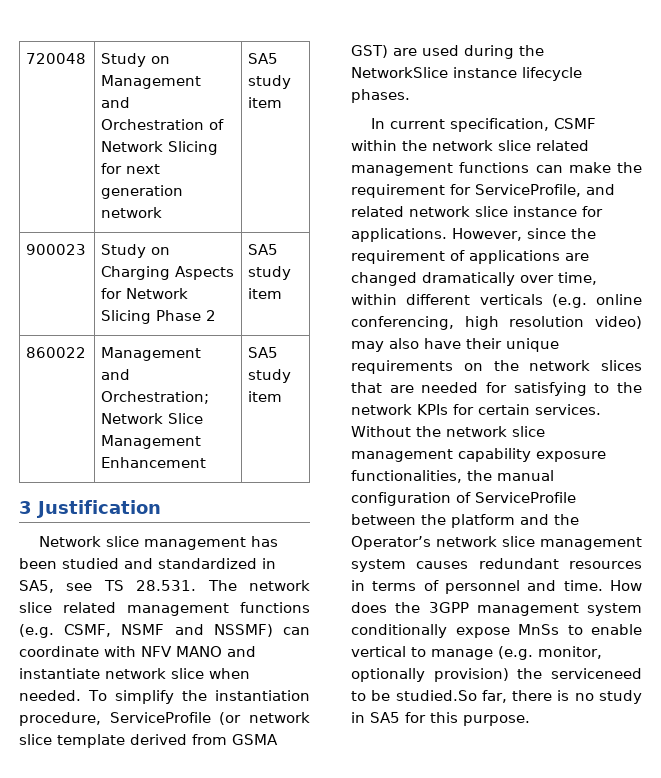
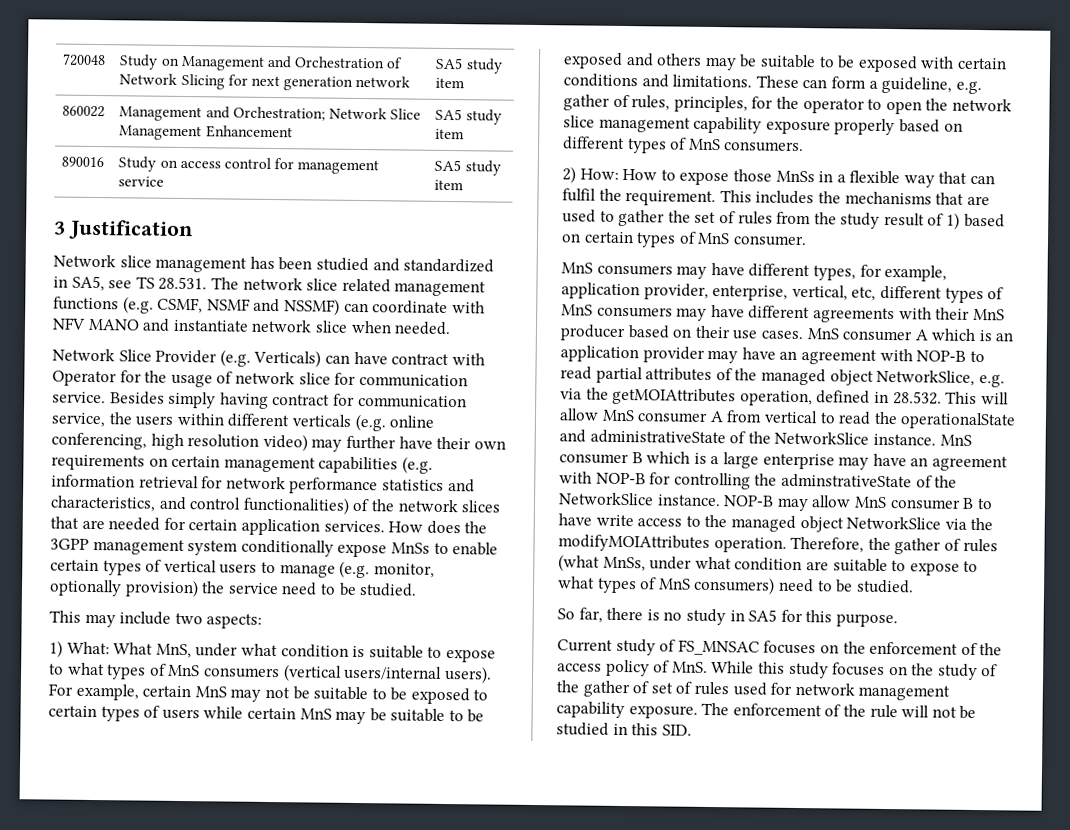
- 900023 | Study on Charging Aspects for Network Slicing Phase 2 | SA5 study item
+ 890016 | Study on access control for management service | SA5 study item
- Network slice management has been studied and standardized in SA5, see TS 28.531. The network slice related management functions (e.g. CSMF, NSMF and NSSMF) can coordinate with NFV MANO and instantiate network slice when needed. To simplify the instantiation procedure, ServiceProfile (or network slice template derived from GSMA GST) are used during the NetworkSlice instance lifecycle phases.
- In current specification, CSMF within the network slice related management functions can make the requirement for ServiceProfile, and related network slice instance for applications. However, since the requirement of applications are changed dramatically over time, within different verticals (e.g. online conferencing, high resolution video) may also have their unique requirements on the network slices that are needed for satisfying to the network KPIs for certain services. Without the network slice management capability exposure functionalities, the manual configuration of ServiceProfile between the platform and the Operator’s network slice management system causes redundant resources in terms of personnel and time.
+ Network slice management has been studied and standardized in SA5, see TS 28.531. The network slice related management functions (e.g. CSMF, NSMF and NSSMF) can coordinate with NFV MANO and instantiate network slice when needed.
+ Network Slice Provider (e.g. Verticals) can have contract with Operator for the usage of network slice for communication service. Besides simply having contract for communication service, the users within different verticals (e.g. online conferencing, high resolution video) may further have their own requirements on certain management capabilities (e.g. information retrieval for network performance statistics and characteristics, and control functionalities) of the network slices that are needed for certain application services.
- How does the 3GPP management system conditionally expose MnSs to enable vertical to manage (e.g. monitor, optionally provision) the serviceneed to be studied.So far, there is no study in SA5 for this purpose.
+ How does the 3GPP management system conditionally expose MnSs to enable certain types of vertical users to manage (e.g. monitor, optionally provision) the service need to be studied.
+ This may include two aspects:
+ 1) What: What MnS, under what condition is suitable to expose to what types of MnS consumers (vertical users/internal users). For example, certain MnS may not be suitable to be exposed to certain types of users while certain MnS may be suitable to be exposed and others may be suitable to be exposed with certain conditions and limitations. These can form a guideline, e.g. gather of rules, principles, for the operator to open the network slice management capability exposure properly based on different types of MnS consumers.
+ 2) How: How to expose those MnSs in a flexible way that can fulfil the requirement. This includes the mechanisms that are used to gather the set of rules from the study result of 1) based on certain types of MnS consumer.
+ MnS consumers may have different types, for example, application provider, enterprise, vertical, etc, different types of MnS consumers may have different agreements with their MnS producer based on their use cases. MnS consumer A which is an application provider may have an agreement with NOP-B to read partial attributes of the managed object NetworkSlice, e.g. via the getMOIAttributes operation, defined in 28.532. This will allow MnS consumer A from vertical to read the operationalState and administrativeState of the NetworkSlice instance. MnS consumer B which is a large enterprise may have an agreement with NOP-B for controlling the adminstrativeState of the NetworkSlice instance. NOP-B may allow MnS consumer B to have write access to the managed object NetworkSlice via the modifyMOIAttributes operation. Therefore, the gather of rules (what MnSs, under what condition are suitable to expose to what types of MnS consumers) need to be studied.
+ So far, there is no study in SA5 for this purpose.
+ Current study of FS_MNSAC focuses on the enforcement of the access policy of MnS. While this study focuses on the study of the gather of set of rules used for network management capability exposure. The enforcement of the rule will not be studied in this SID.

